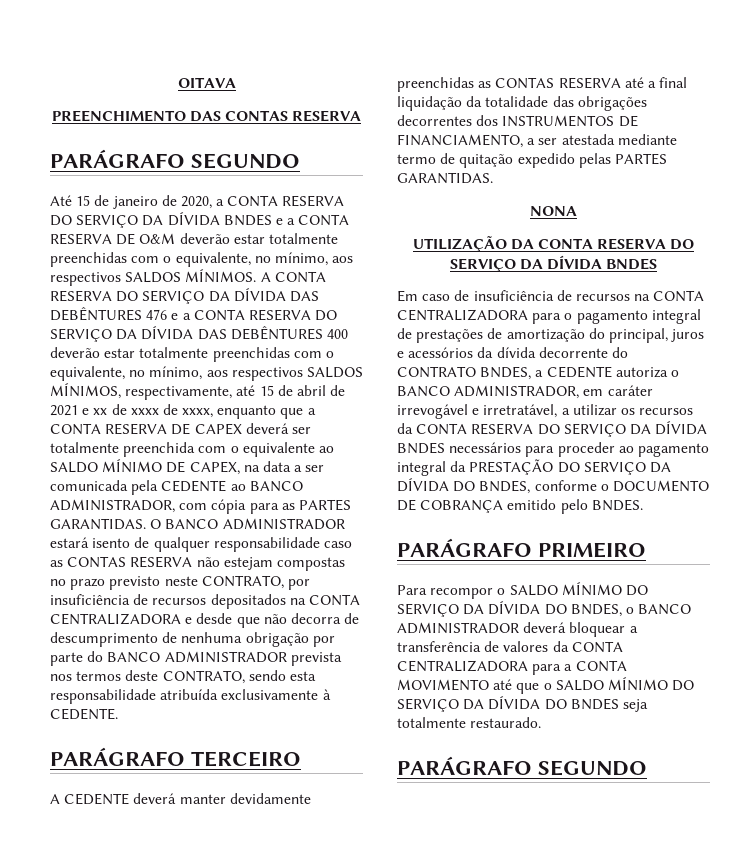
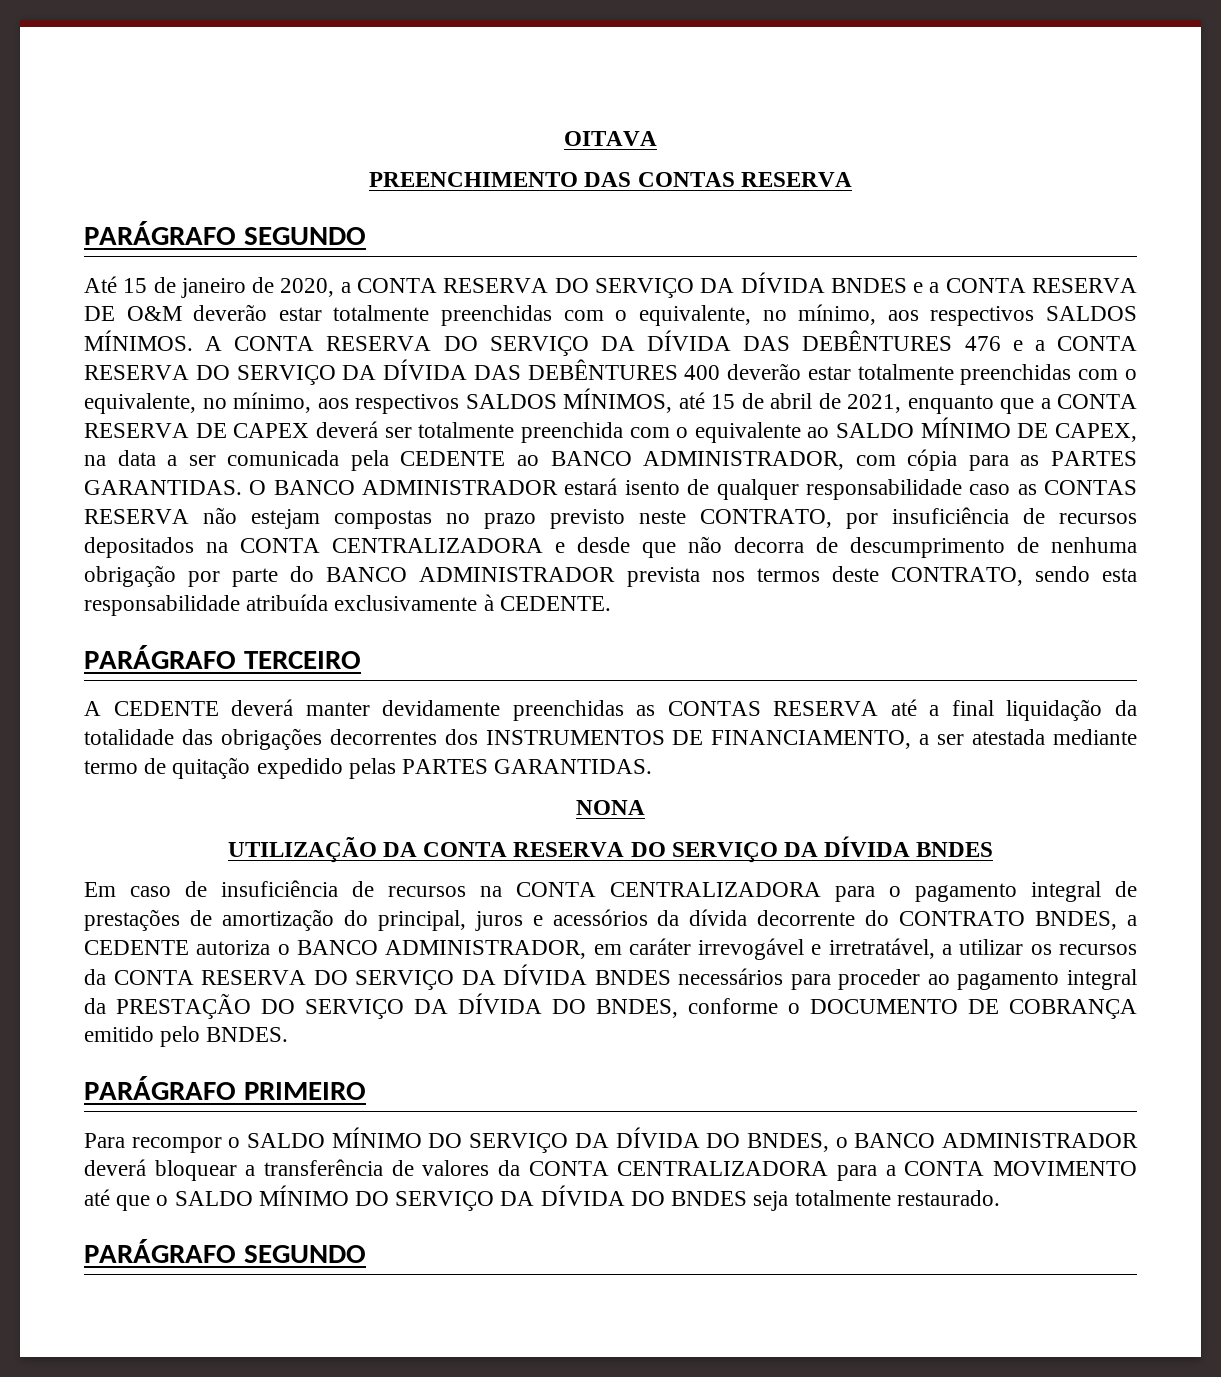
- A CONTA RESERVA DO SERVIÇO DA DÍVIDA DAS DEBÊNTURES 476 e a CONTA RESERVA DO SERVIÇO DA DÍVIDA DAS DEBÊNTURES 400 deverão estar totalmente preenchidas com o equivalente, no mínimo, aos respectivos SALDOS MÍNIMOS, respectivamente, até 15 de abril de 2021 e xx de xxxx de xxxx, enquanto que a CONTA RESERVA DE CAPEX deverá ser totalmente preenchida com o equivalente ao SALDO MÍNIMO DE CAPEX, na data a ser comunicada pela CEDENTE ao BANCO ADMINISTRADOR, com cópia para as PARTES GARANTIDAS.
+ A CONTA RESERVA DO SERVIÇO DA DÍVIDA DAS DEBÊNTURES 476 e a CONTA RESERVA DO SERVIÇO DA DÍVIDA DAS DEBÊNTURES 400 deverão estar totalmente preenchidas com o equivalente, no mínimo, aos respectivos SALDOS MÍNIMOS, até 15 de abril de 2021, enquanto que a CONTA RESERVA DE CAPEX deverá ser totalmente preenchida com o equivalente ao SALDO MÍNIMO DE CAPEX, na data a ser comunicada pela CEDENTE ao BANCO ADMINISTRADOR, com cópia para as PARTES GARANTIDAS.

